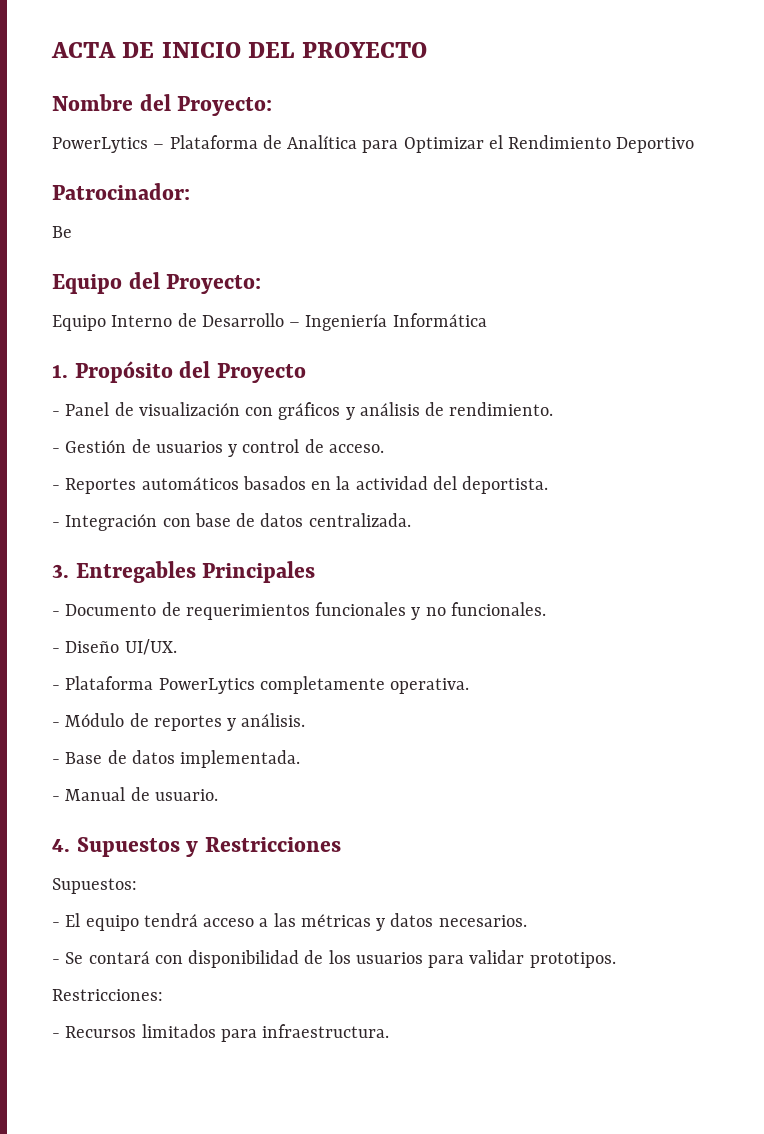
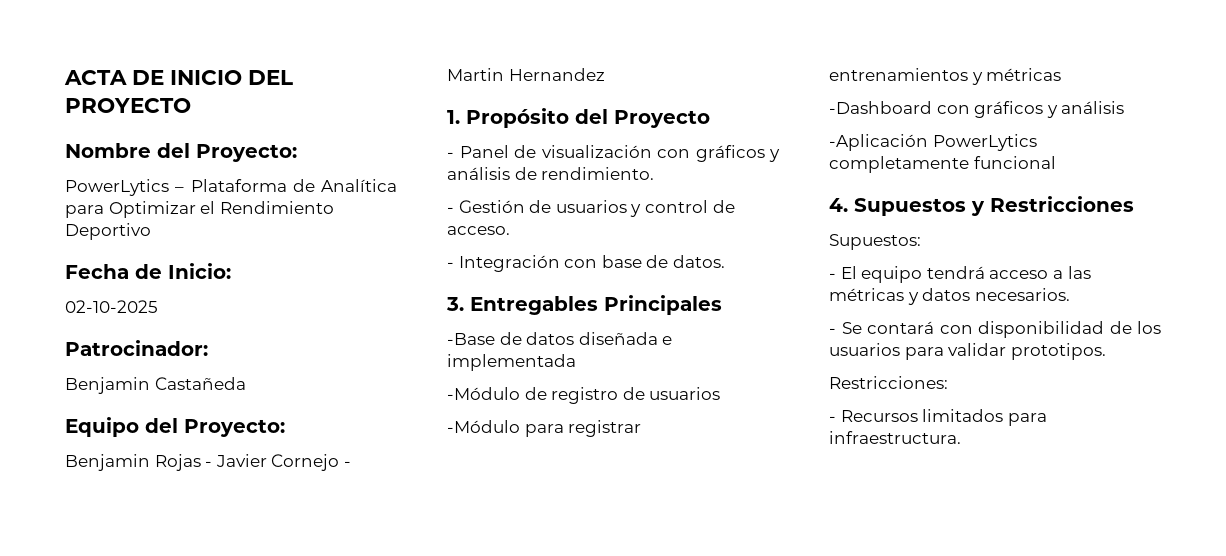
+ Fecha de Inicio:
+ 02-10-2025
- Be
+ Benjamin Castañeda
- Equipo Interno de Desarrollo – Ingeniería Informática
+ Benjamin Rojas - Javier Cornejo - Martin Hernandez
- - Reportes automáticos basados en la actividad del deportista.
- - Integración con base de datos centralizada.
+ - Integración con base de datos.
- - Documento de requerimientos funcionales y no funcionales.
- - Diseño UI/UX.
- - Plataforma PowerLytics completamente operativa.
- - Módulo de reportes y análisis.
- - Base de datos implementada.
- - Manual de usuario.
+ -Base de datos diseñada e implementada
+ -Módulo de registro de usuarios
+ -Módulo para registrar entrenamientos y métricas
+ -Dashboard con gráficos y análisis
+ -Aplicación PowerLytics completamente funcional

